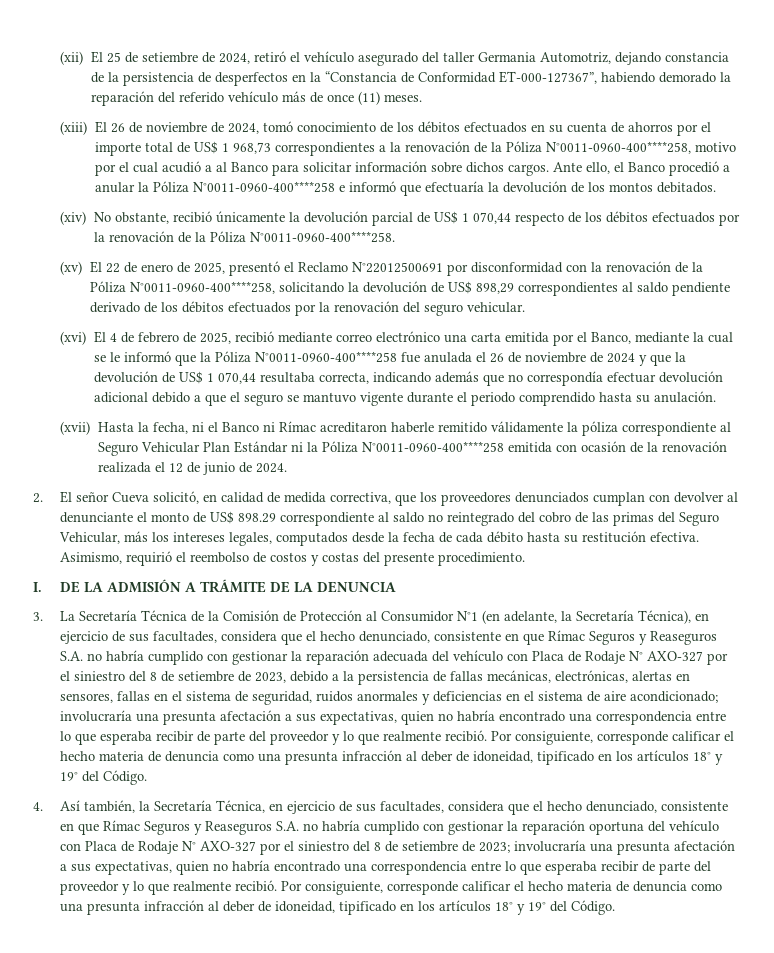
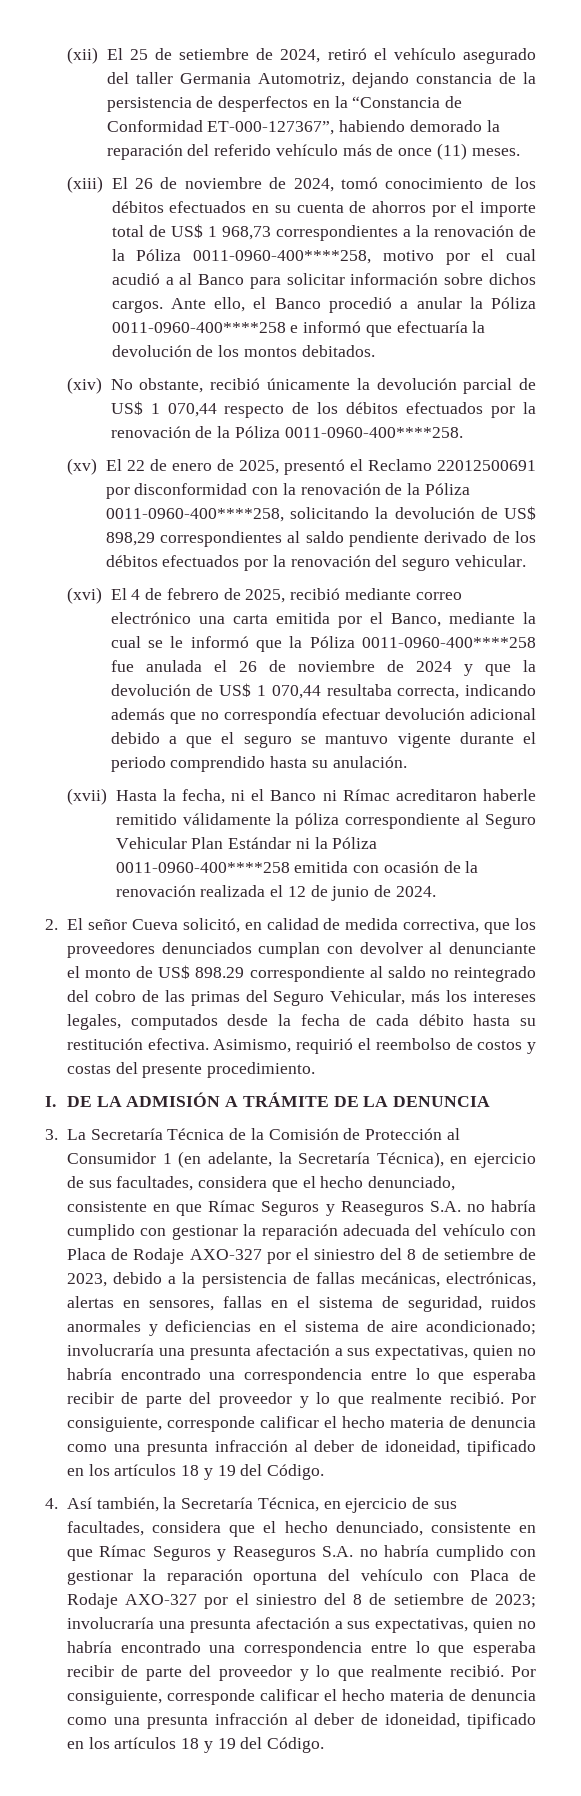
- (xiii) El 26 de noviembre de 2024, tomó conocimiento de los débitos efectuados en su cuenta de ahorros por el importe total de US$ 1 968,73 correspondientes a la renovación de la Póliza N°0011-0960-400****258, motivo por el cual acudió a al Banco para solicitar información sobre dichos cargos.
+ (xiii) El 26 de noviembre de 2024, tomó conocimiento de los débitos efectuados en su cuenta de ahorros por el importe total de US$ 1 968,73 correspondientes a la renovación de la Póliza 0011-0960-400****258, motivo por el cual acudió a al Banco para solicitar información sobre dichos cargos.
- Ante ello, el Banco procedió a anular la Póliza N°0011-0960-400****258 e informó que efectuaría la devolución de los montos debitados.
+ Ante ello, el Banco procedió a anular la Póliza 0011-0960-400****258 e informó que efectuaría la devolución de los montos debitados.
- (xiv) No obstante, recibió únicamente la devolución parcial de US$ 1 070,44 respecto de los débitos efectuados por la renovación de la Póliza N°0011-0960-400****258.
+ (xiv) No obstante, recibió únicamente la devolución parcial de US$ 1 070,44 respecto de los débitos efectuados por la renovación de la Póliza 0011-0960-400****258.
- (xv) El 22 de enero de 2025, presentó el Reclamo N°22012500691 por disconformidad con la renovación de la Póliza N°0011-0960-400****258, solicitando la devolución de US$ 898,29 correspondientes al saldo pendiente derivado de los débitos efectuados por la renovación del seguro vehicular.
+ (xv) El 22 de enero de 2025, presentó el Reclamo 22012500691 por disconformidad con la renovación de la Póliza 0011-0960-400****258, solicitando la devolución de US$ 898,29 correspondientes al saldo pendiente derivado de los débitos efectuados por la renovación del seguro vehicular.
- (xvi) El 4 de febrero de 2025, recibió mediante correo electrónico una carta emitida por el Banco, mediante la cual se le informó que la Póliza N°0011-0960-400****258 fue anulada el 26 de noviembre de 2024 y que la devolución de US$ 1 070,44 resultaba correcta, indicando además que no correspondía efectuar devolución adicional debido a que el seguro se mantuvo vigente durante el periodo comprendido hasta su anulación.
+ (xvi) El 4 de febrero de 2025, recibió mediante correo electrónico una carta emitida por el Banco, mediante la cual se le informó que la Póliza 0011-0960-400****258 fue anulada el 26 de noviembre de 2024 y que la devolución de US$ 1 070,44 resultaba correcta, indicando además que no correspondía efectuar devolución adicional debido a que el seguro se mantuvo vigente durante el periodo comprendido hasta su anulación.
- (xvii) Hasta la fecha, ni el Banco ni Rímac acreditaron haberle remitido válidamente la póliza correspondiente al Seguro Vehicular Plan Estándar ni la Póliza N°0011-0960-400****258 emitida con ocasión de la renovación realizada el 12 de junio de 2024.
+ (xvii) Hasta la fecha, ni el Banco ni Rímac acreditaron haberle remitido válidamente la póliza correspondiente al Seguro Vehicular Plan Estándar ni la Póliza 0011-0960-400****258 emitida con ocasión de la renovación realizada el 12 de junio de 2024.
- 3. La Secretaría Técnica de la Comisión de Protección al Consumidor N°1 (en adelante, la Secretaría Técnica), en ejercicio de sus facultades, considera que el hecho denunciado, consistente en que Rímac Seguros y Reaseguros S.A. no habría cumplido con gestionar la reparación adecuada del vehículo con Placa de Rodaje N° AXO-327 por el siniestro del 8 de setiembre de 2023, debido a la persistencia de fallas mecánicas, electrónicas, alertas en sensores, fallas en el sistema de seguridad, ruidos anormales y deficiencias en el sistema de aire acondicionado; involucraría una presunta afectación a sus expectativas, quien no habría encontrado una correspondencia entre lo que esperaba recibir de parte del proveedor y lo que realmente recibió. Por consiguiente, corresponde calificar el hecho materia de denuncia como una presunta infracción al deber de idoneidad, tipificado en los artículos 18° y 19° del Código.
+ 3. La Secretaría Técnica de la Comisión de Protección al Consumidor 1 (en adelante, la Secretaría Técnica), en ejercicio de sus facultades, considera que el hecho denunciado, consistente en que Rímac Seguros y Reaseguros S.A. no habría cumplido con gestionar la reparación adecuada del vehículo con Placa de Rodaje AXO-327 por el siniestro del 8 de setiembre de 2023, debido a la persistencia de fallas mecánicas, electrónicas, alertas en sensores, fallas en el sistema de seguridad, ruidos anormales y deficiencias en el sistema de aire acondicionado; involucraría una presunta afectación a sus expectativas, quien no habría encontrado una correspondencia entre lo que esperaba recibir de parte del proveedor y lo que realmente recibió. Por consiguiente, corresponde calificar el hecho materia de denuncia como una presunta infracción al deber de idoneidad, tipificado en los artículos 18 y 19 del Código.
- 4. Así también, la Secretaría Técnica, en ejercicio de sus facultades, considera que el hecho denunciado, consistente en que Rímac Seguros y Reaseguros S.A. no habría cumplido con gestionar la reparación oportuna del vehículo con Placa de Rodaje N° AXO-327 por el siniestro del 8 de setiembre de 2023; involucraría una presunta afectación a sus expectativas, quien no habría encontrado una correspondencia entre lo que esperaba recibir de parte del proveedor y lo que realmente recibió. Por consiguiente, corresponde calificar el hecho materia de denuncia como una presunta infracción al deber de idoneidad, tipificado en los artículos 18° y 19° del Código.
+ 4. Así también, la Secretaría Técnica, en ejercicio de sus facultades, considera que el hecho denunciado, consistente en que Rímac Seguros y Reaseguros S.A. no habría cumplido con gestionar la reparación oportuna del vehículo con Placa de Rodaje AXO-327 por el siniestro del 8 de setiembre de 2023; involucraría una presunta afectación a sus expectativas, quien no habría encontrado una correspondencia entre lo que esperaba recibir de parte del proveedor y lo que realmente recibió. Por consiguiente, corresponde calificar el hecho materia de denuncia como una presunta infracción al deber de idoneidad, tipificado en los artículos 18 y 19 del Código.

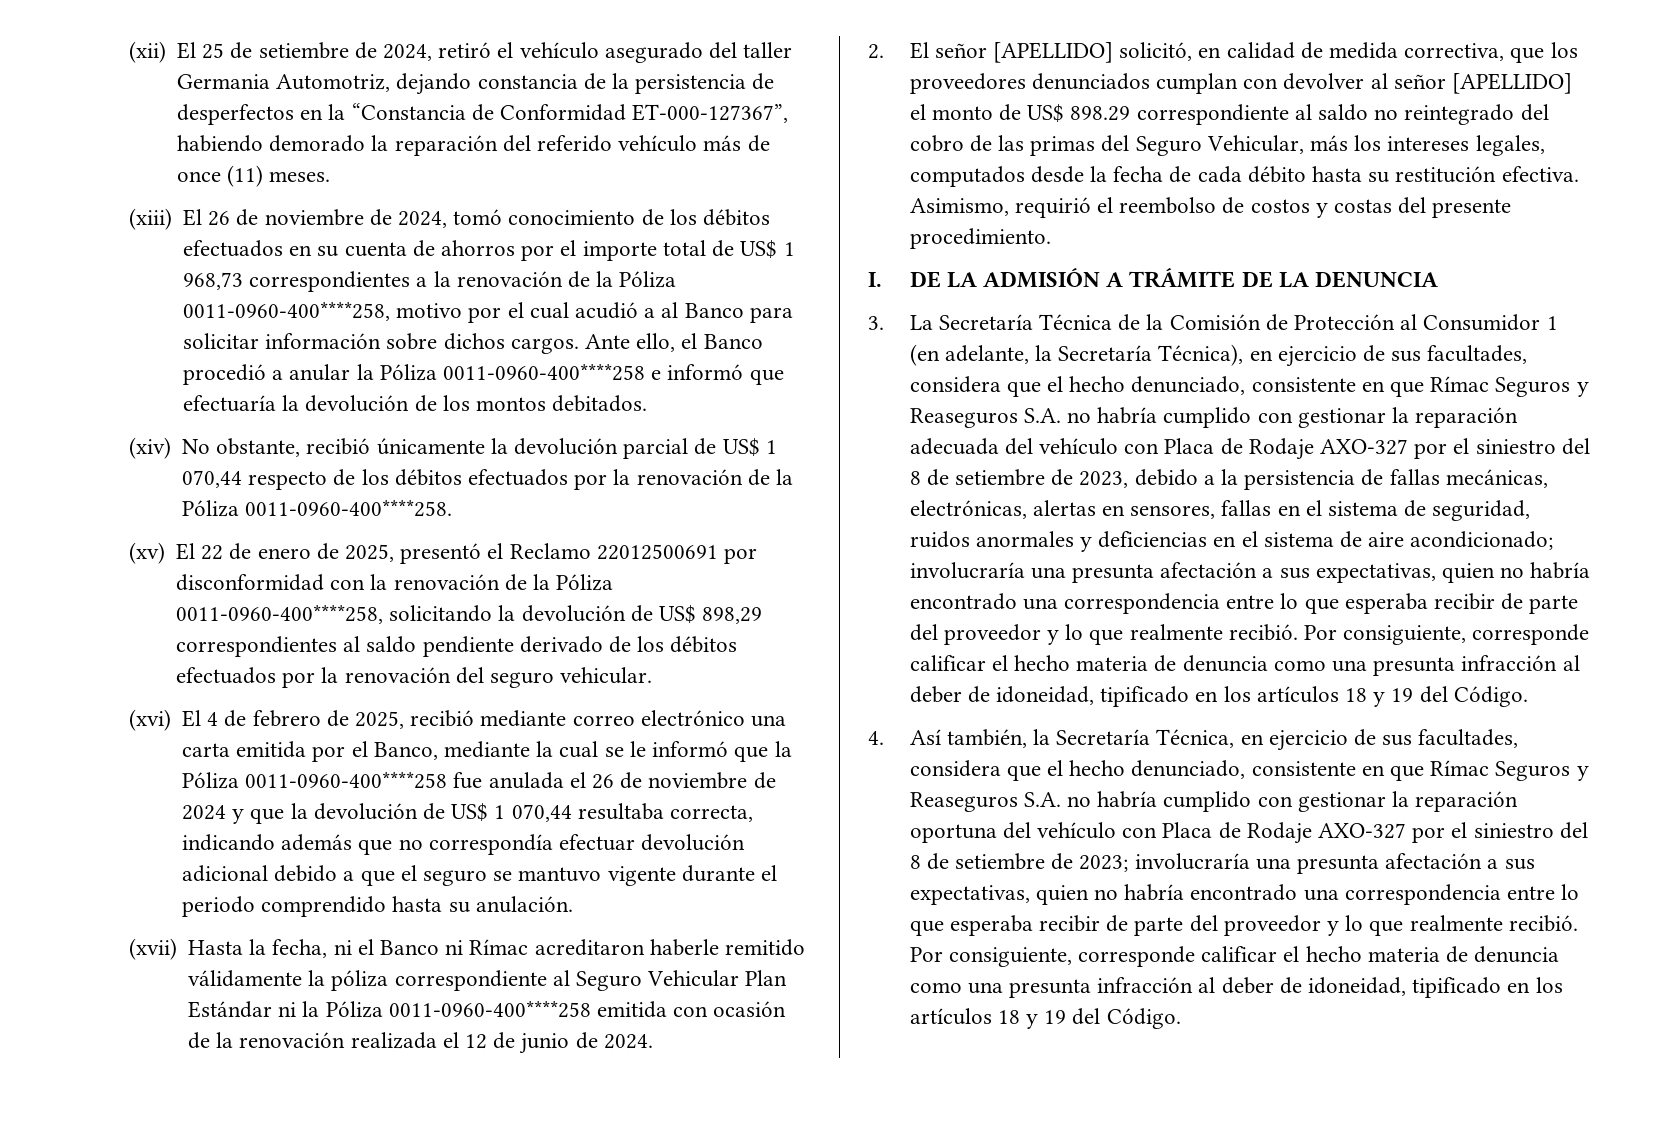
- 2. El señor Cueva solicitó, en calidad de medida correctiva, que los proveedores denunciados cumplan con devolver al denunciante el monto de US$ 898.29 correspondiente al saldo no reintegrado del cobro de las primas del Seguro Vehicular, más los intereses legales, computados desde la fecha de cada débito hasta su restitución efectiva.
+ 2. El señor [APELLIDO] solicitó, en calidad de medida correctiva, que los proveedores denunciados cumplan con devolver al señor [APELLIDO] el monto de US$ 898.29 correspondiente al saldo no reintegrado del cobro de las primas del Seguro Vehicular, más los intereses legales, computados desde la fecha de cada débito hasta su restitución efectiva.

